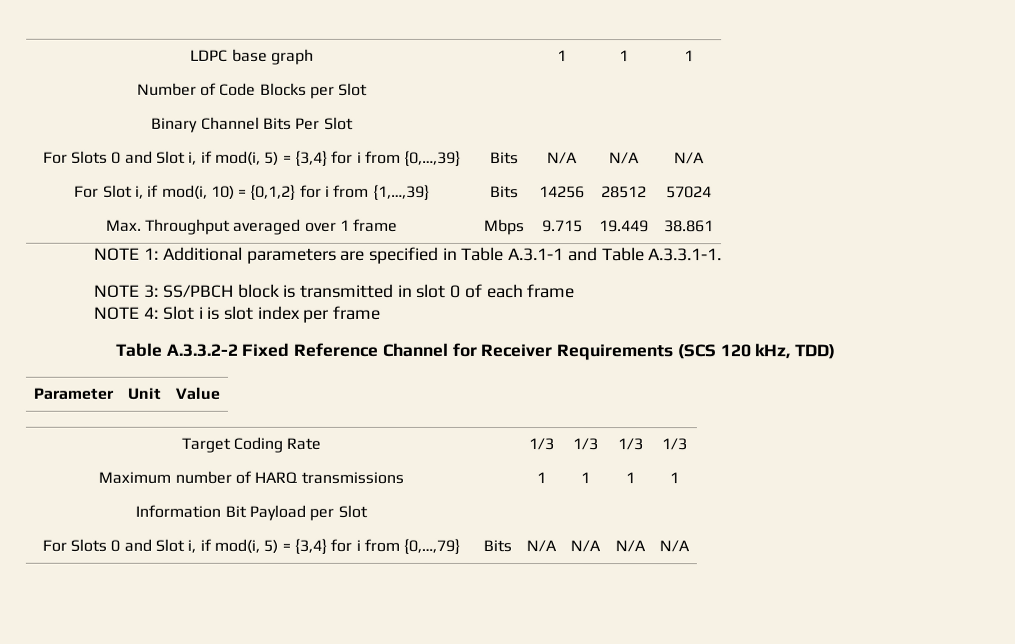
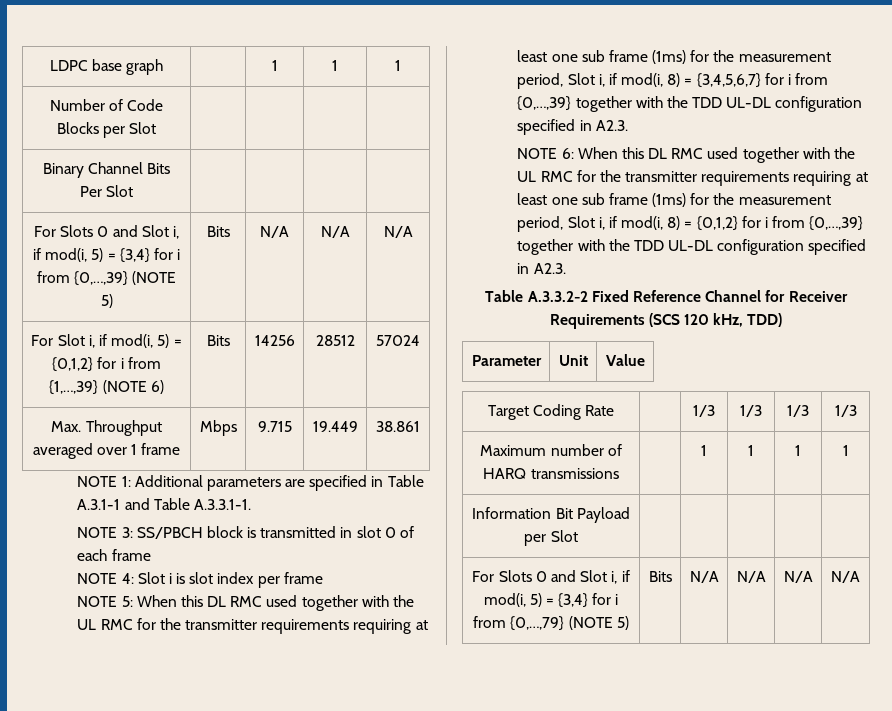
- For Slots 0 and Slot i, if mod(i, 5) = {3,4} for i from {0,…,39} | Bits | N/A | N/A | N/A
+ For Slots 0 and Slot i, if mod(i, 5) = {3,4} for i from {0,…,39} (NOTE 5) | Bits | N/A | N/A | N/A
- For Slot i, if mod(i, 10) = {0,1,2} for i from {1,…,39} | Bits | 14256 | 28512 | 57024
+ For Slot i, if mod(i, 5) = {0,1,2} for i from {1,…,39} (NOTE 6) | Bits | 14256 | 28512 | 57024
+ NOTE 5: When this DL RMC used together with the UL RMC for the transmitter requirements requiring at least one sub frame (1ms) for the measurement period, Slot i, if mod(i, 8) = {3,4,5,6,7} for i from {0,…,39} together with the TDD UL-DL configuration specified in A2.3.
+ NOTE 6: When this DL RMC used together with the UL RMC for the transmitter requirements requiring at least one sub frame (1ms) for the measurement period, Slot i, if mod(i, 8) = {0,1,2} for i from {0,…,39} together with the TDD UL-DL configuration specified in A2.3.
- For Slots 0 and Slot i, if mod(i, 5) = {3,4} for i from {0,…,79} | Bits | N/A | N/A | N/A | N/A
+ For Slots 0 and Slot i, if mod(i, 5) = {3,4} for i from {0,…,79} (NOTE 5) | Bits | N/A | N/A | N/A | N/A

